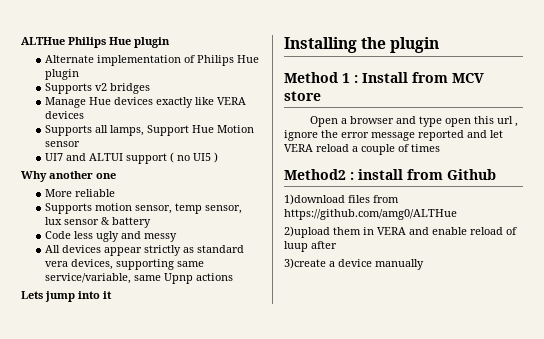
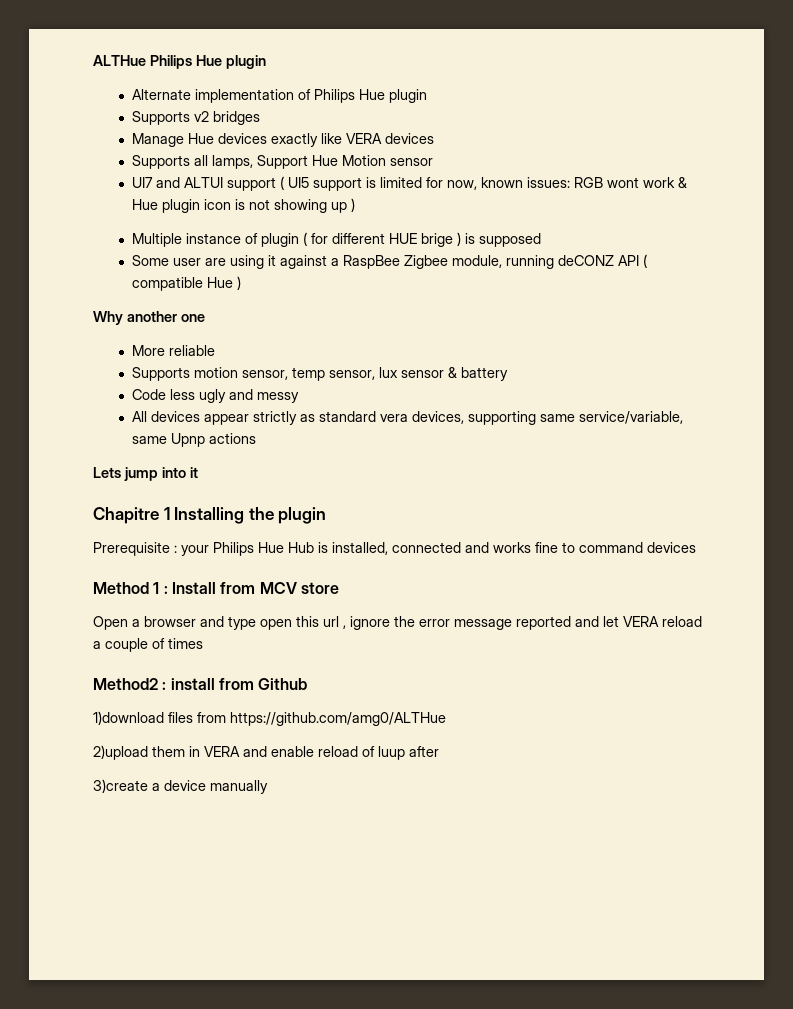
- UI7 and ALTUI support ( no UI5 )
+ UI7 and ALTUI support ( UI5 support is limited for now, known issues: RGB wont work & Hue plugin icon is not showing up )
+ Multiple instance of plugin ( for different HUE brige ) is supposed
+ Some user are using it against a RaspBee Zigbee module, running deCONZ API ( compatible Hue )
- Installing the plugin
+ Chapitre 1 Installing the plugin
+ Prerequisite : your Philips Hue Hub is installed, connected and works fine to command devices

